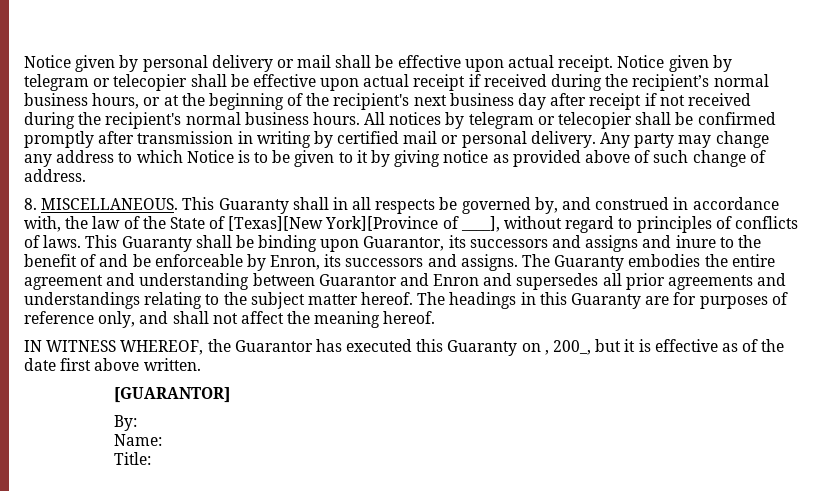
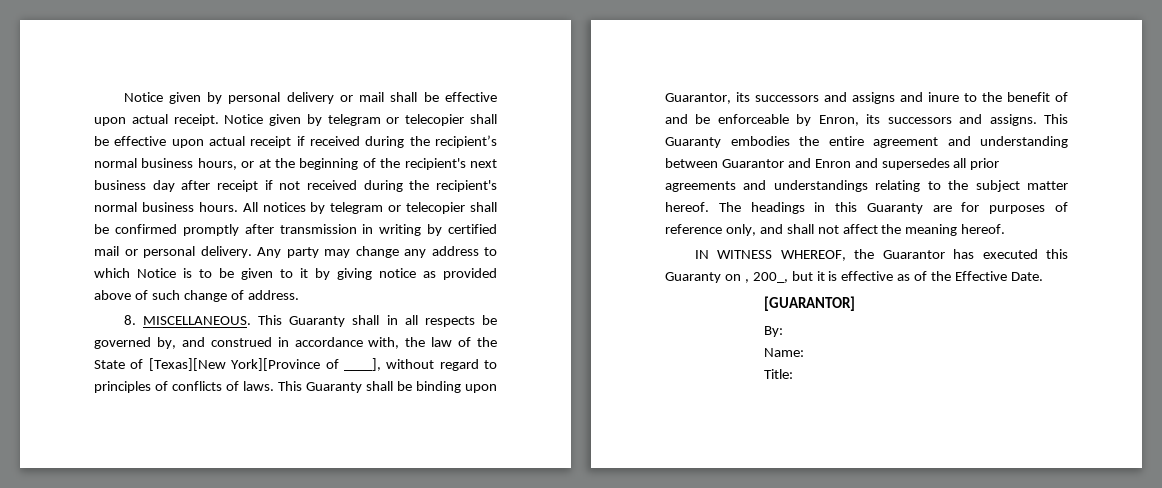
- The Guaranty embodies the entire agreement and understanding between Guarantor and Enron and supersedes all prior agreements and understandings relating to the subject matter hereof.
+ This Guaranty embodies the entire agreement and understanding between Guarantor and Enron and supersedes all prior agreements and understandings relating to the subject matter hereof.
- IN WITNESS WHEREOF, the Guarantor has executed this Guaranty on , 200_, but it is effective as of the date first above written.
+ IN WITNESS WHEREOF, the Guarantor has executed this Guaranty on , 200_, but it is effective as of the Effective Date.

